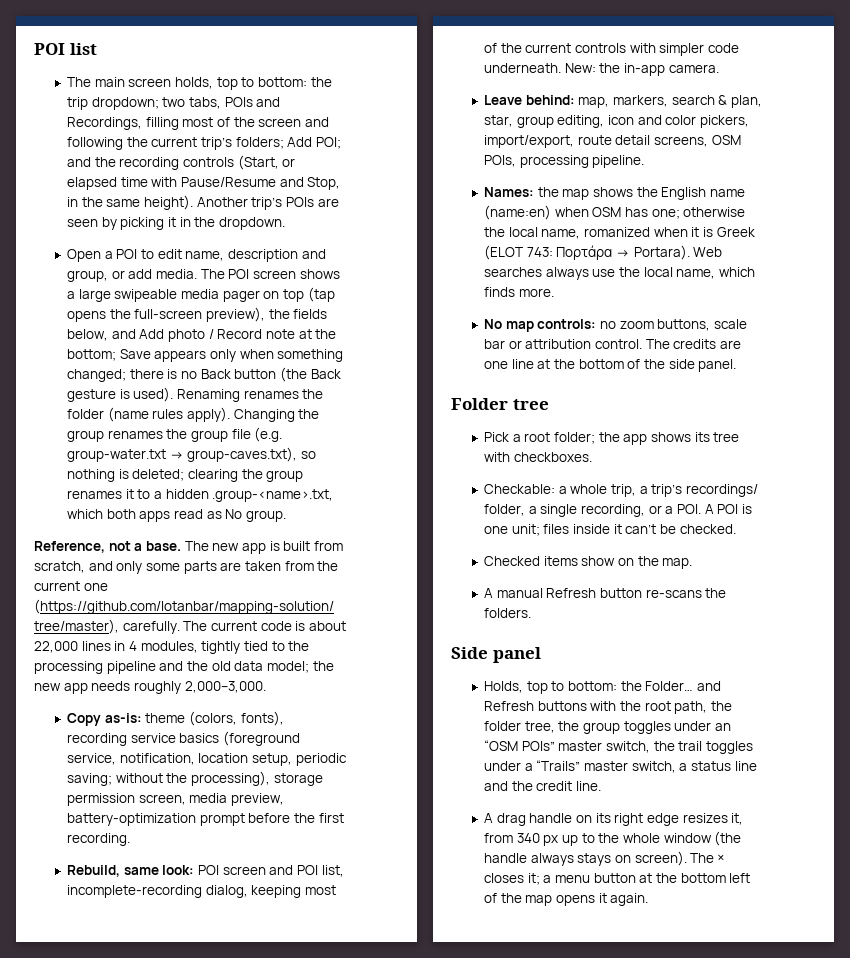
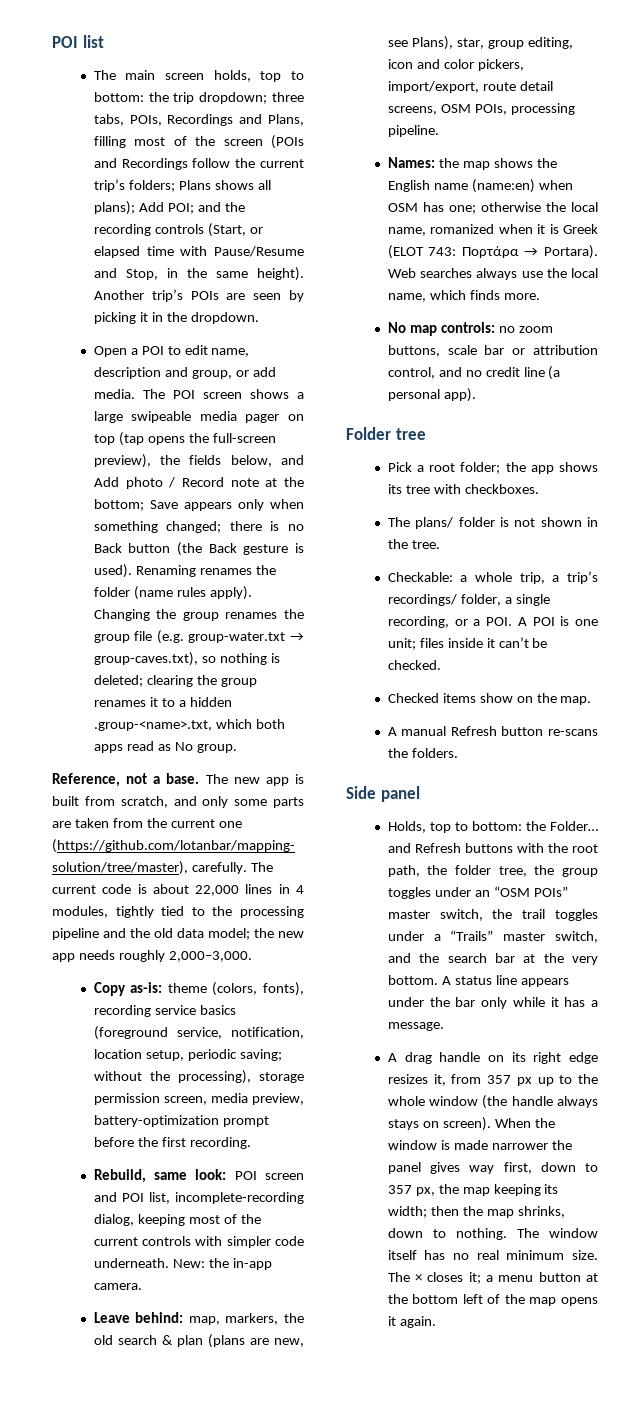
- The main screen holds, top to bottom: the trip dropdown; two tabs, POIs and Recordings, filling most of the screen and following the current trip’s folders; Add POI; and the recording controls (Start, or elapsed time with Pause/Resume and Stop, in the same height).
+ The main screen holds, top to bottom: the trip dropdown; three tabs, POIs, Recordings and Plans, filling most of the screen (POIs and Recordings follow the current trip’s folders; Plans shows all plans); Add POI; and the recording controls (Start, or elapsed time with Pause/Resume and Stop, in the same height).
- Leave behind: map, markers, search & plan, star, group editing, icon and color pickers, import/export, route detail screens, OSM POIs, processing pipeline.
+ Leave behind: map, markers, the old search & plan (plans are new, see Plans), star, group editing, icon and color pickers, import/export, route detail screens, OSM POIs, processing pipeline.
- No map controls: no zoom buttons, scale bar or attribution control. The credits are one line at the bottom of the side panel.
+ No map controls: no zoom buttons, scale bar or attribution control, and no credit line (a personal app).
+ The plans/ folder is not shown in the tree.
- Holds, top to bottom: the Folder… and Refresh buttons with the root path, the folder tree, the group toggles under an “OSM POIs” master switch, the trail toggles under a “Trails” master switch, a status line and the credit line.
+ Holds, top to bottom: the Folder… and Refresh buttons with the root path, the folder tree, the group toggles under an “OSM POIs” master switch, the trail toggles under a “Trails” master switch, and the search bar at the very bottom. A status line appears under the bar only while it has a message.
- A drag handle on its right edge resizes it, from 340 px up to the whole window (the handle always stays on screen).
+ A drag handle on its right edge resizes it, from 357 px up to the whole window (the handle always stays on screen).
+ When the window is made narrower the panel gives way first, down to 357 px, the map keeping its width; then the map shrinks, down to nothing. The window itself has no real minimum size.

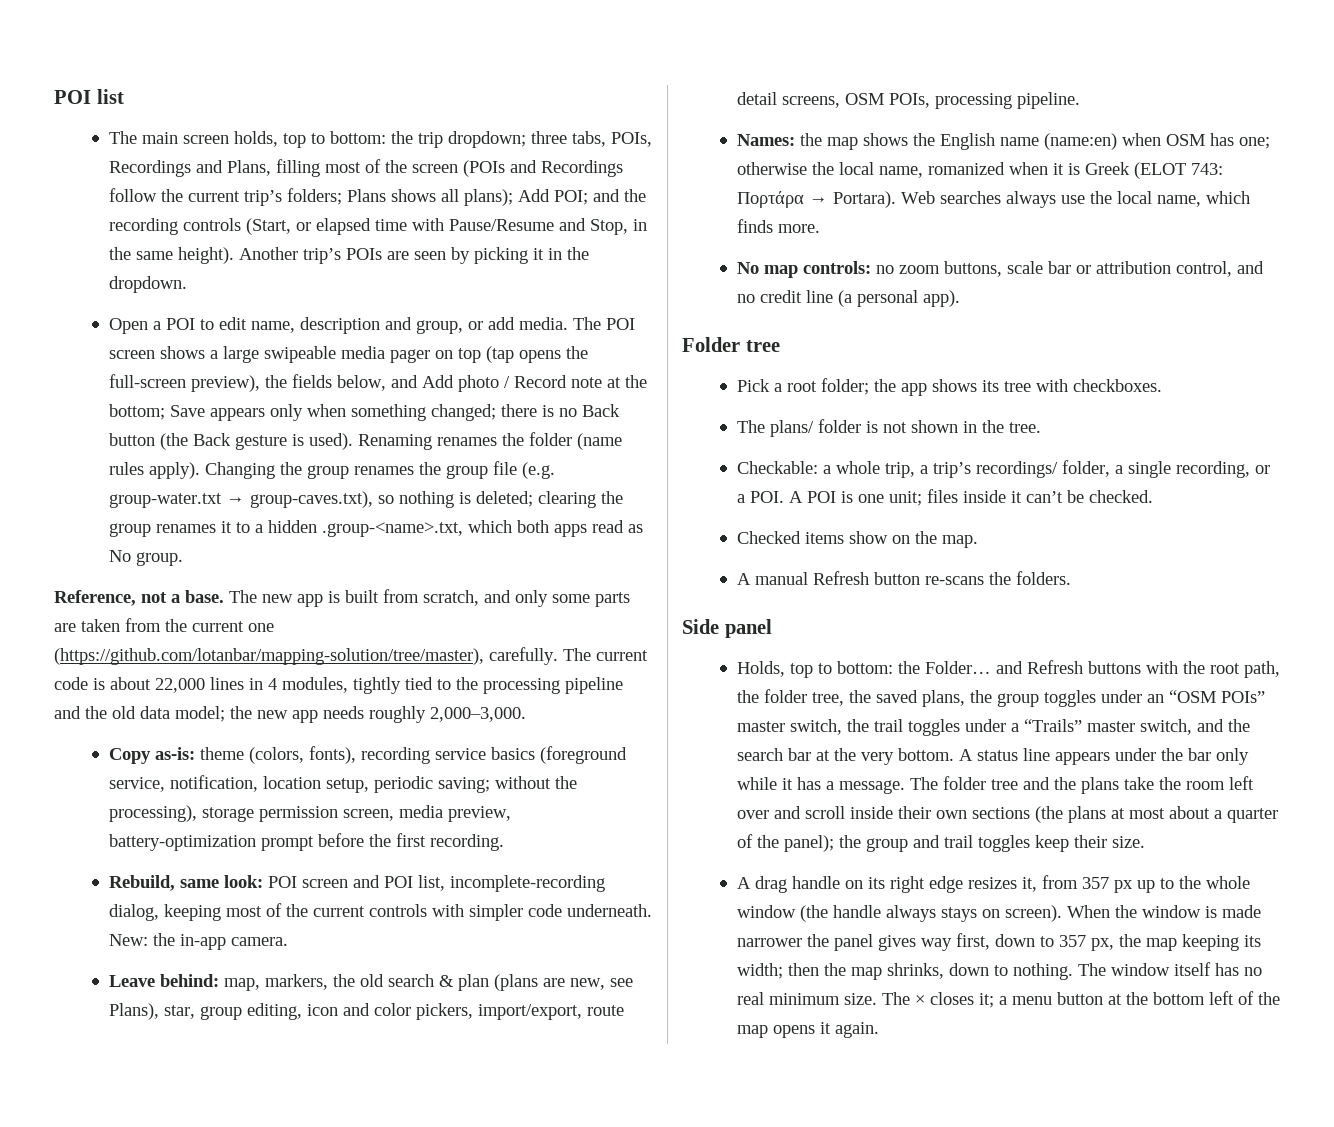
- Holds, top to bottom: the Folder… and Refresh buttons with the root path, the folder tree, the group toggles under an “OSM POIs” master switch, the trail toggles under a “Trails” master switch, and the search bar at the very bottom.
+ Holds, top to bottom: the Folder… and Refresh buttons with the root path, the folder tree, the saved plans, the group toggles under an “OSM POIs” master switch, the trail toggles under a “Trails” master switch, and the search bar at the very bottom.
+ The folder tree and the plans take the room left over and scroll inside their own sections (the plans at most about a quarter of the panel); the group and trail toggles keep their size.

